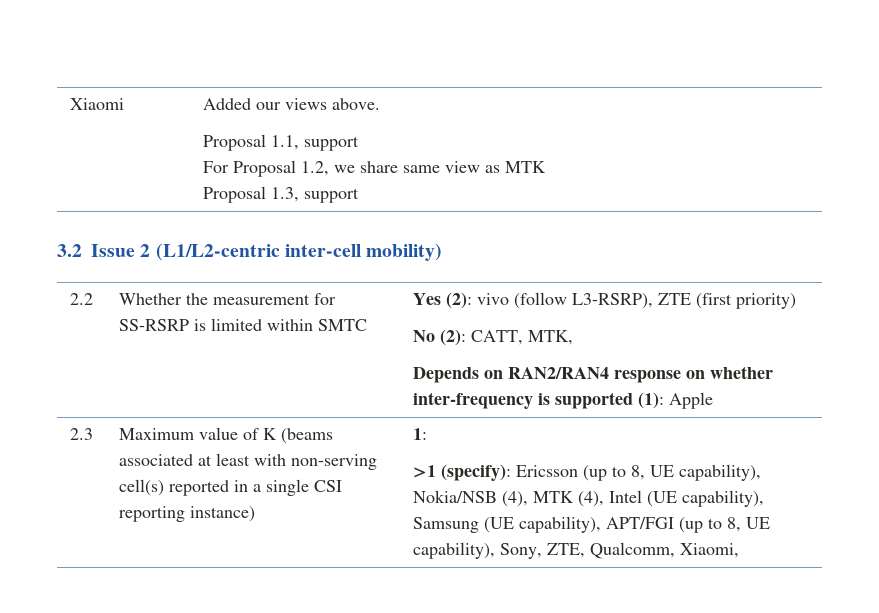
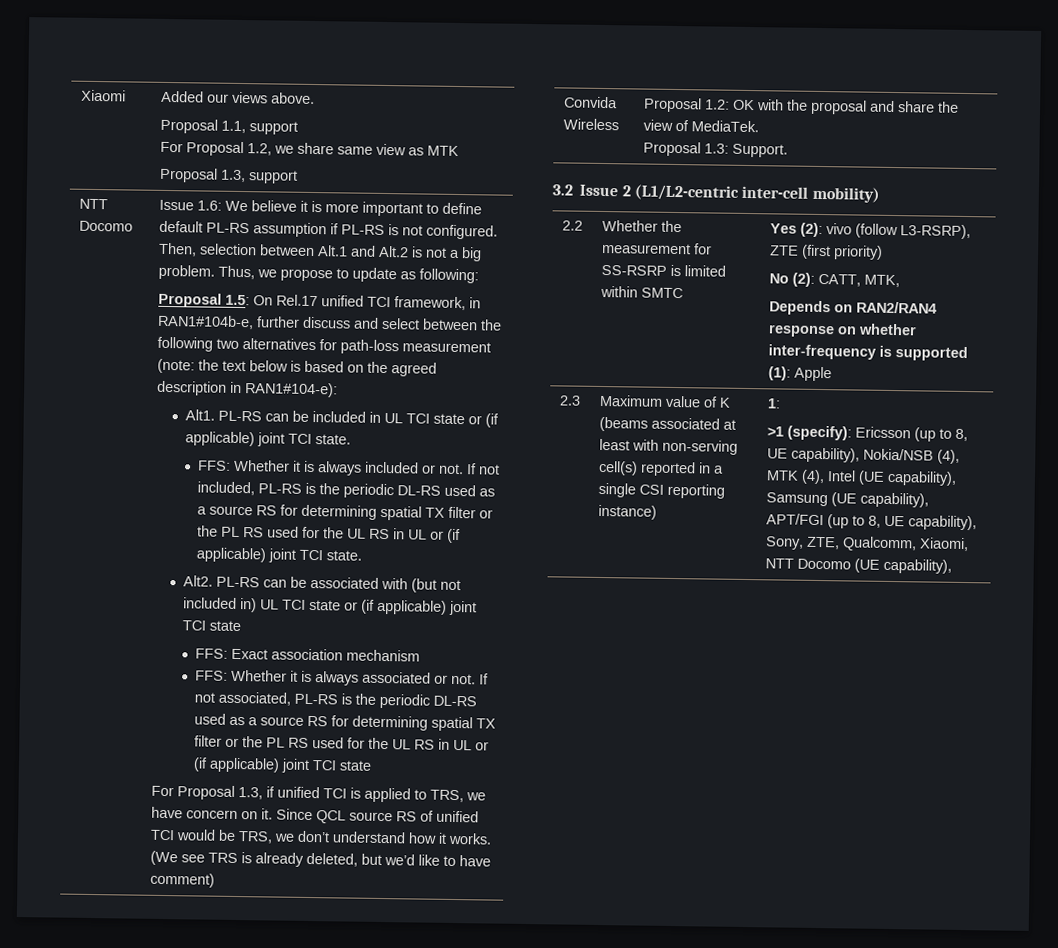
+ NTT Docomo | Issue 1.6: We believe it is more important to define default PL-RS assumption if PL-RS is not configured. Then, selection between Alt.1 and Alt.2 is not a big problem. Thus, we propose to update as following:
+ Proposal 1.5: On Rel.17 unified TCI framework, in RAN1#104b-e, further discuss and select between the following two alternatives for path-loss measurement (note: the text below is based on the agreed description in RAN1#104-e):
+ Alt1. PL-RS can be included in UL TCI state or (if applicable) joint TCI state.
+ FFS: Whether it is always included or not. If not included, PL-RS is the periodic DL-RS used as a source RS for determining spatial TX filter or the PL RS used for the UL RS in UL or (if applicable) joint TCI state.
+ Alt2. PL-RS can be associated with (but not included in) UL TCI state or (if applicable) joint TCI state
+ FFS: Exact association mechanism
+ FFS: Whether it is always associated or not. If not associated, PL-RS is the periodic DL-RS used as a source RS for determining spatial TX filter or the PL RS used for the UL RS in UL or (if applicable) joint TCI state
+ For Proposal 1.3, if unified TCI is applied to TRS, we have concern on it. Since QCL source RS of unified TCI would be TRS, we don’t understand how it works. (We see TRS is already deleted, but we’d like to have comment)
+ Convida Wireless | Proposal 1.2: OK with the proposal and share the view of MediaTek.
+ Proposal 1.3: Support.
- >1 (specify): Ericsson (up to 8, UE capability), Nokia/NSB (4), MTK (4), Intel (UE capability), Samsung (UE capability), APT/FGI (up to 8, UE capability), Sony, ZTE, Qualcomm, Xiaomi,
+ >1 (specify): Ericsson (up to 8, UE capability), Nokia/NSB (4), MTK (4), Intel (UE capability), Samsung (UE capability), APT/FGI (up to 8, UE capability), Sony, ZTE, Qualcomm, Xiaomi, NTT Docomo (UE capability),

